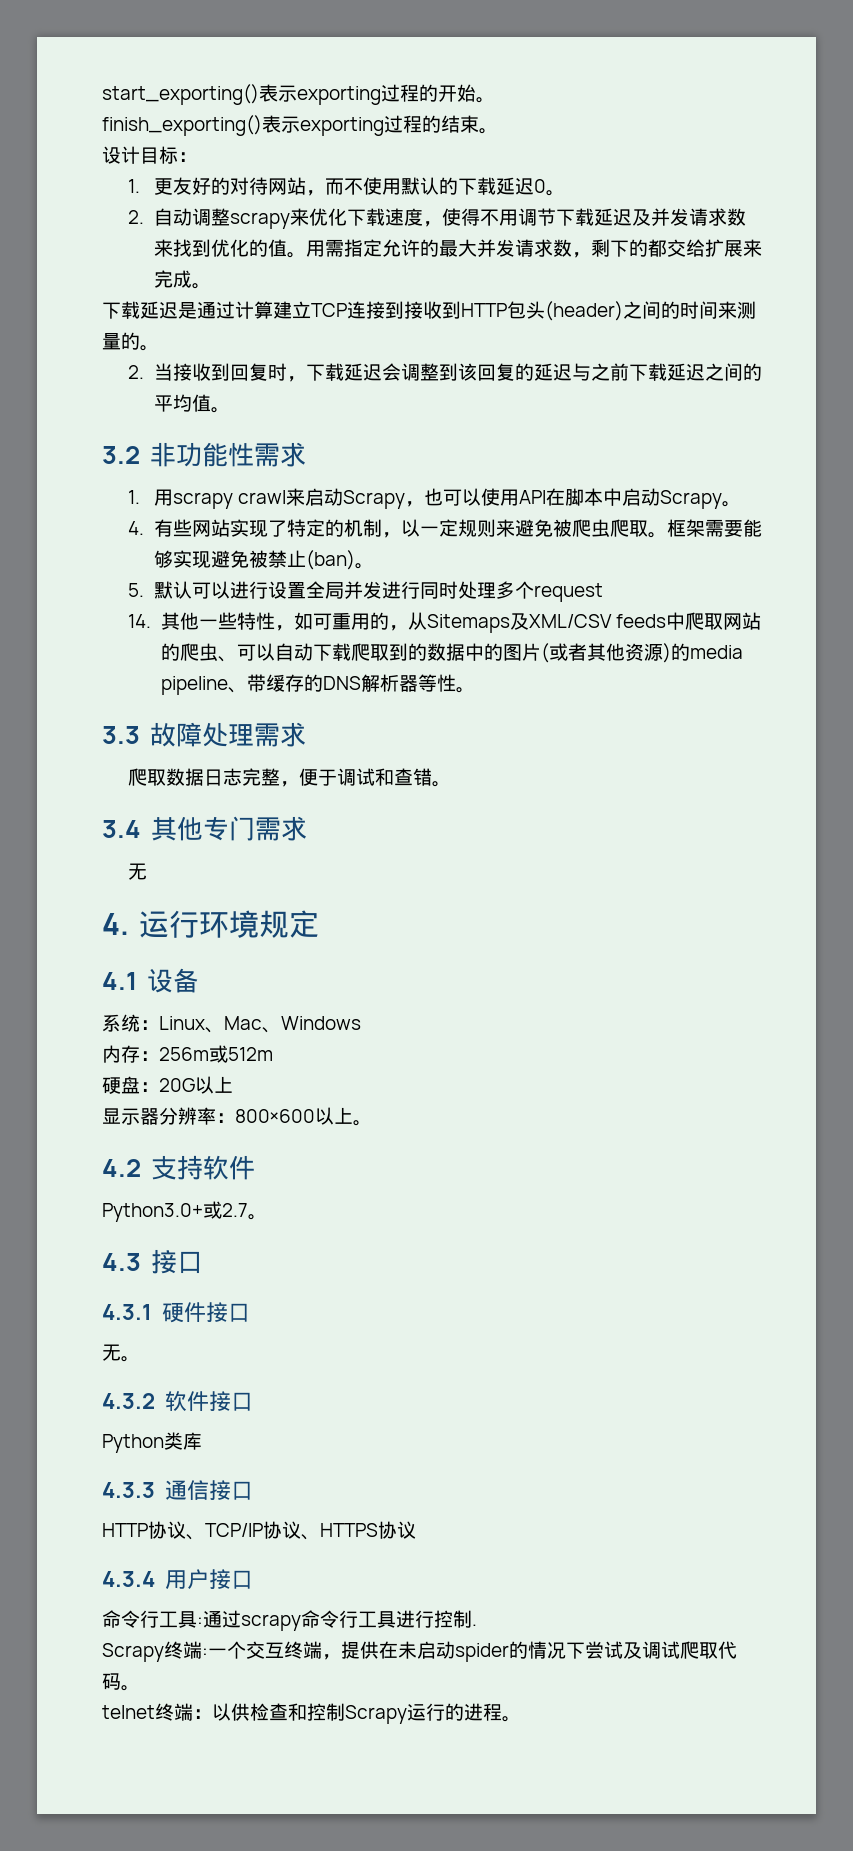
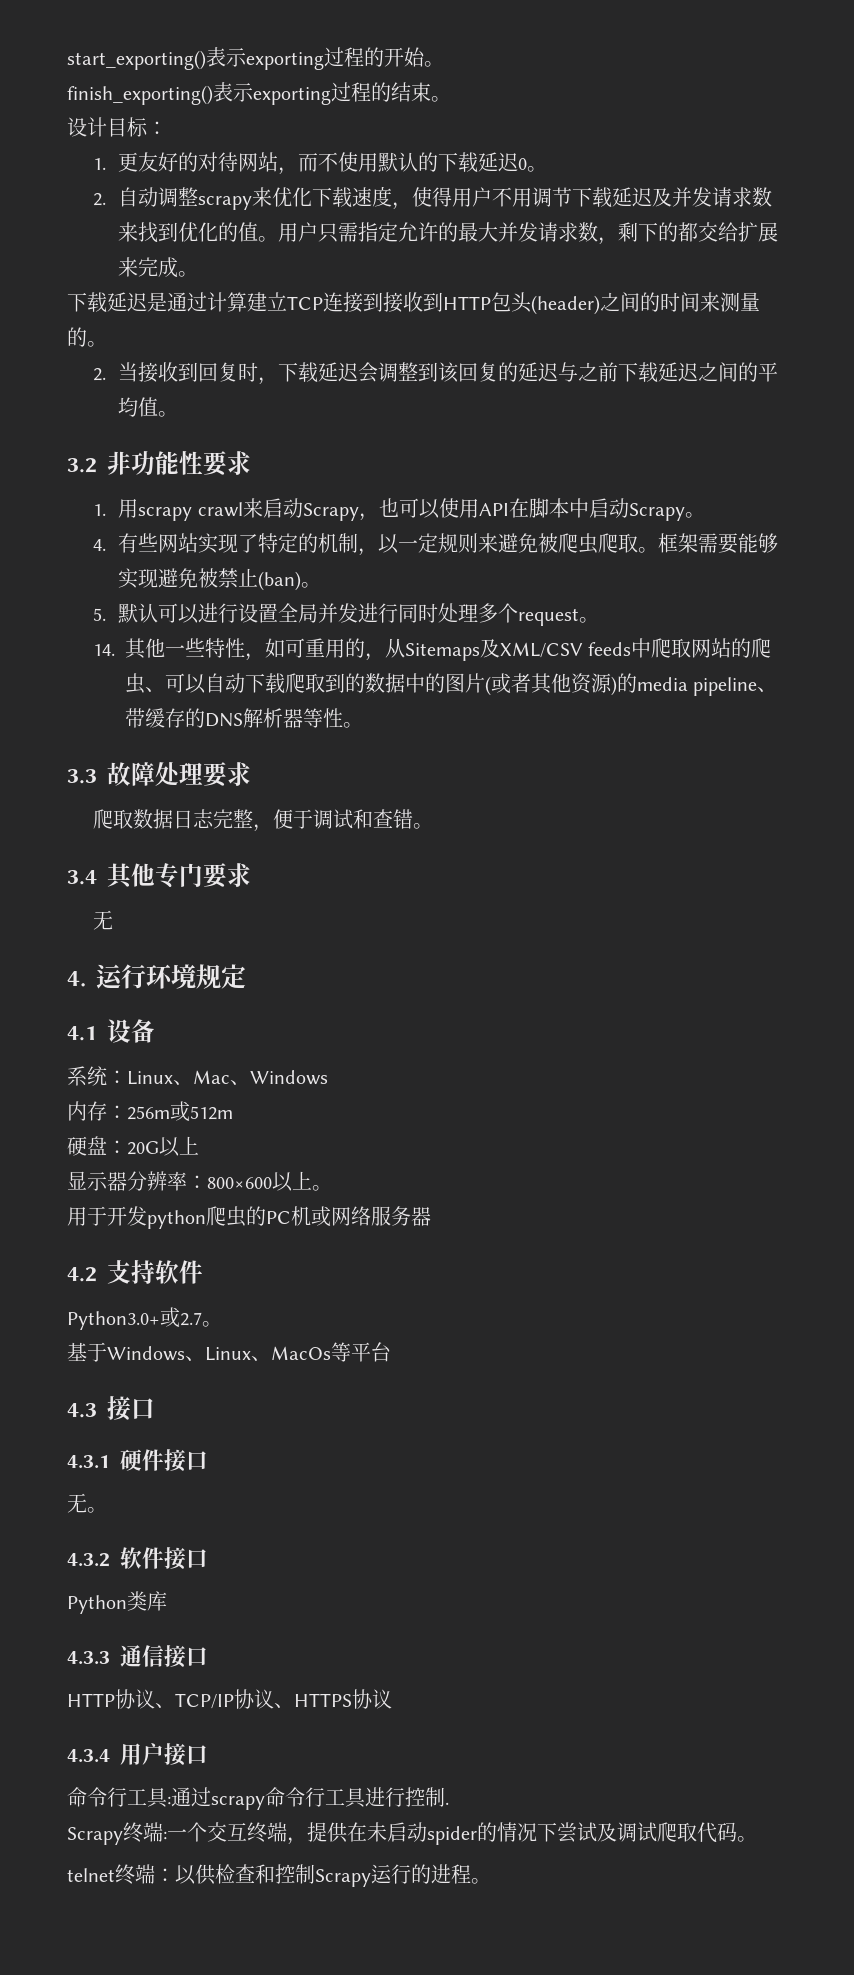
- 2.自动调整scrapy来优化下载速度，使得不用调节下载延迟及并发请求数来找到优化的值。
+ 2.自动调整scrapy来优化下载速度，使得用户不用调节下载延迟及并发请求数来找到优化的值。
- 用需指定允许的最大并发请求数，剩下的都交给扩展来完成。
+ 用户只需指定允许的最大并发请求数，剩下的都交给扩展来完成。
- 3.2非功能性需求
+ 3.2非功能性要求
- 5.默认可以进行设置全局并发进行同时处理多个request
+ 5.默认可以进行设置全局并发进行同时处理多个request。
- 3.3故障处理需求
+ 3.3故障处理要求
- 3.4其他专门需求
+ 3.4其他专门要求
+ 用于开发python爬虫的PC机或网络服务器
+ 基于Windows、Linux、MacOs等平台

